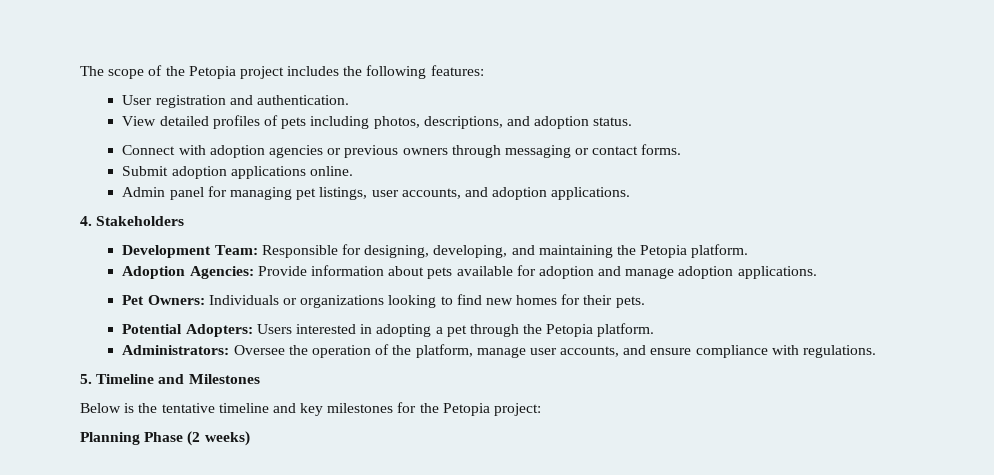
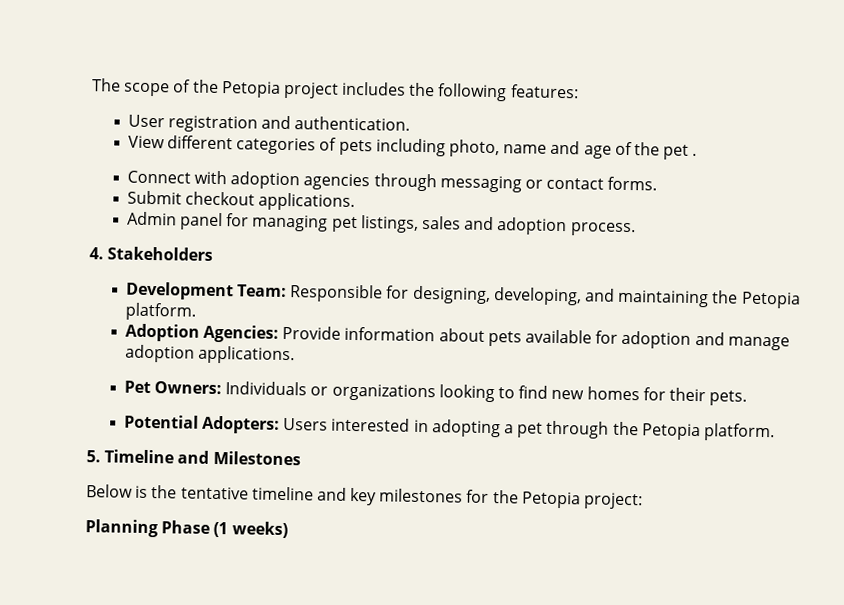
- View detailed profiles of pets including photos, descriptions, and adoption status.
+ View different categories of pets including photo, name and age of the pet .
- Connect with adoption agencies or previous owners through messaging or contact forms.
+ Connect with adoption agencies through messaging or contact forms.
- Submit adoption applications online.
+ Submit checkout applications.
- Admin panel for managing pet listings, user accounts, and adoption applications.
+ Admin panel for managing pet listings, sales and adoption process.
- Administrators: Oversee the operation of the platform, manage user accounts, and ensure compliance with regulations.
- Planning Phase (2 weeks)
+ Planning Phase (1 weeks)

